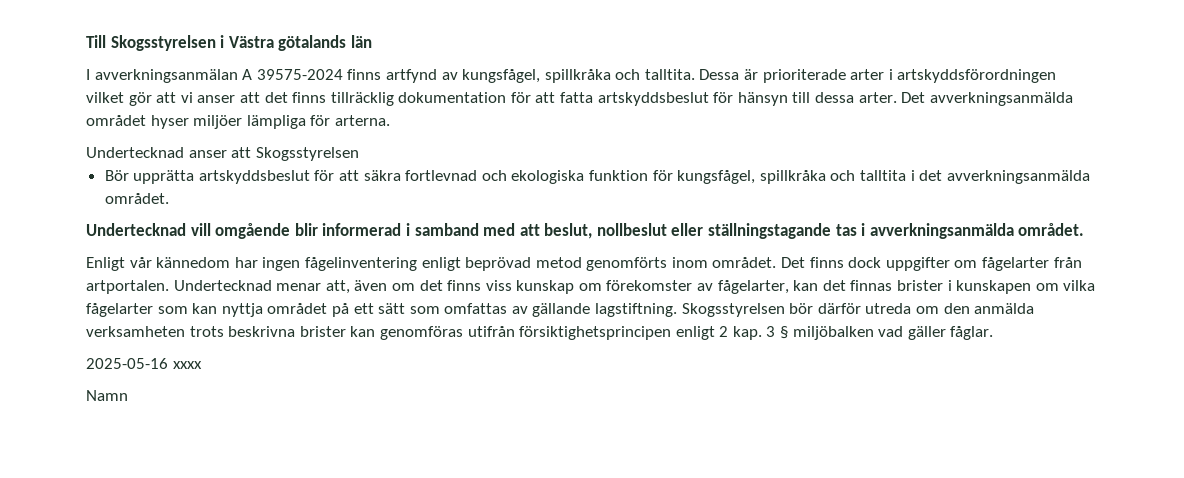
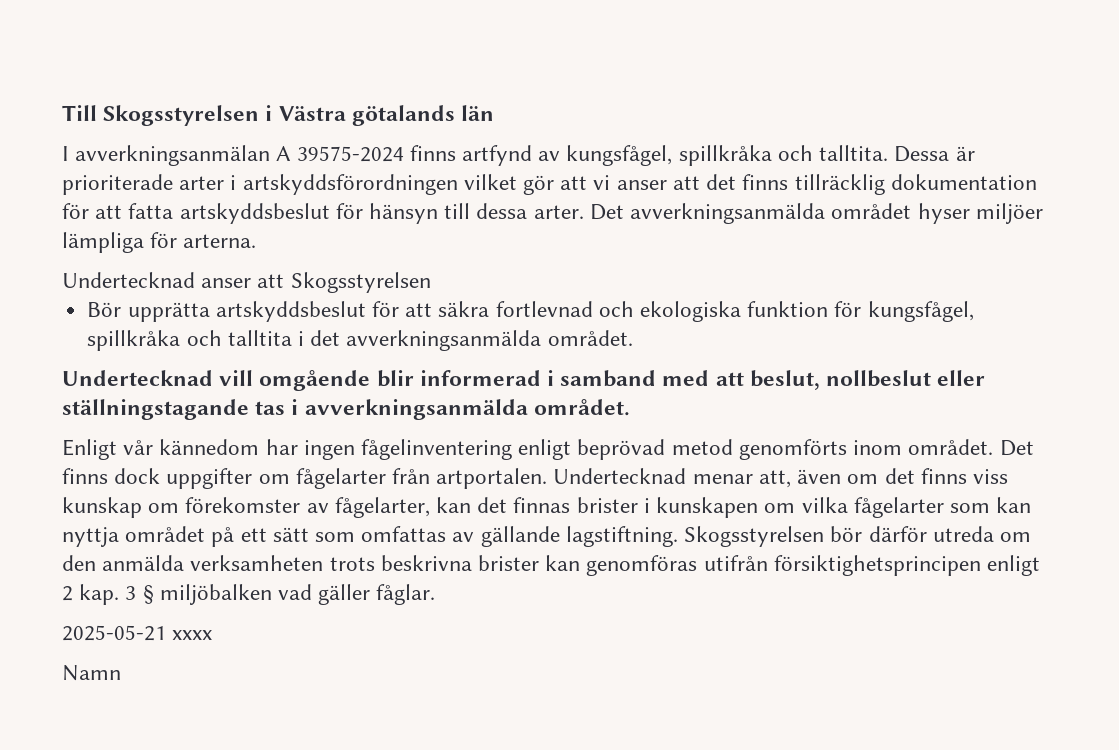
- 2025-05-16 xxxx
+ 2025-05-21 xxxx

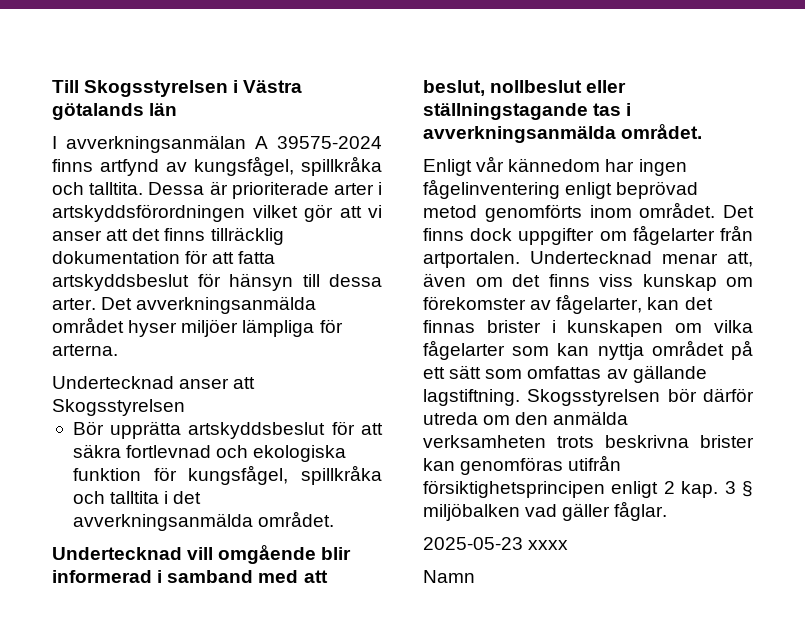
- 2025-05-21 xxxx
+ 2025-05-23 xxxx

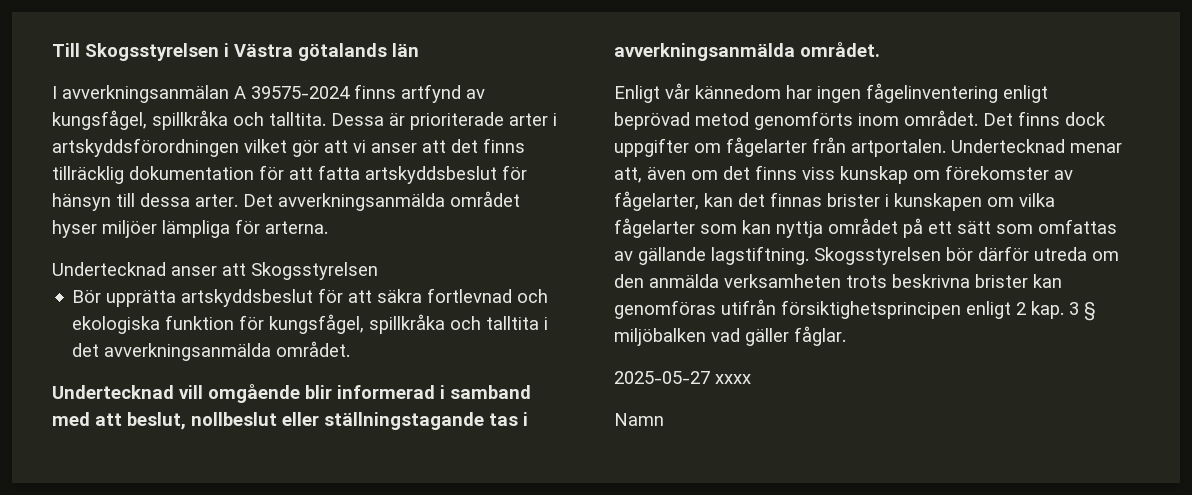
- 2025-05-23 xxxx
+ 2025-05-27 xxxx

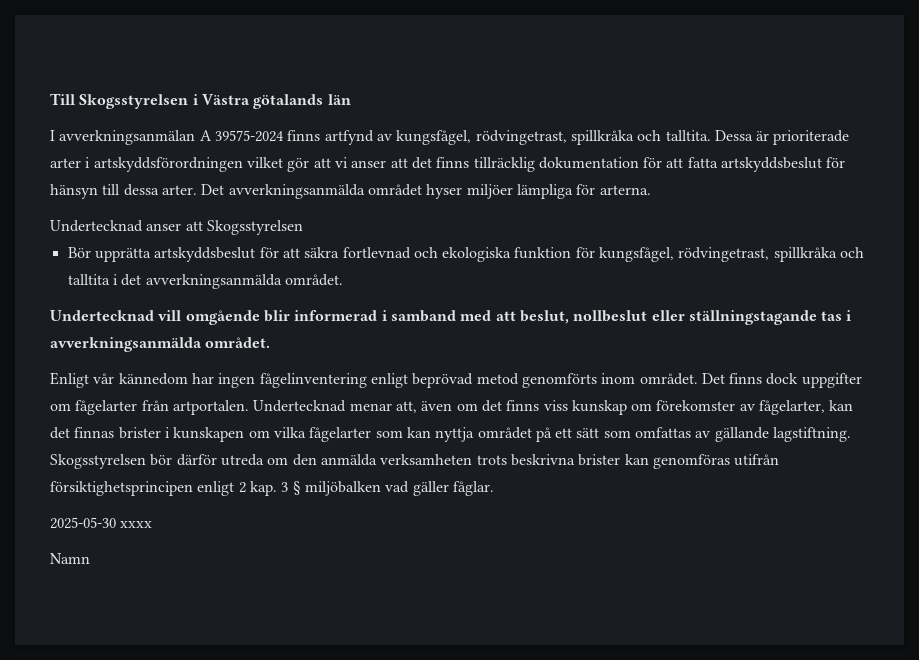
- I avverkningsanmälan A 39575-2024 finns artfynd av kungsfågel, spillkråka och talltita.
+ I avverkningsanmälan A 39575-2024 finns artfynd av kungsfågel, rödvingetrast, spillkråka och talltita.
- Bör upprätta artskyddsbeslut för att säkra fortlevnad och ekologiska funktion för kungsfågel, spillkråka och talltita i det avverkningsanmälda området.
+ Bör upprätta artskyddsbeslut för att säkra fortlevnad och ekologiska funktion för kungsfågel, rödvingetrast, spillkråka och talltita i det avverkningsanmälda området.
- 2025-05-27 xxxx
+ 2025-05-30 xxxx

